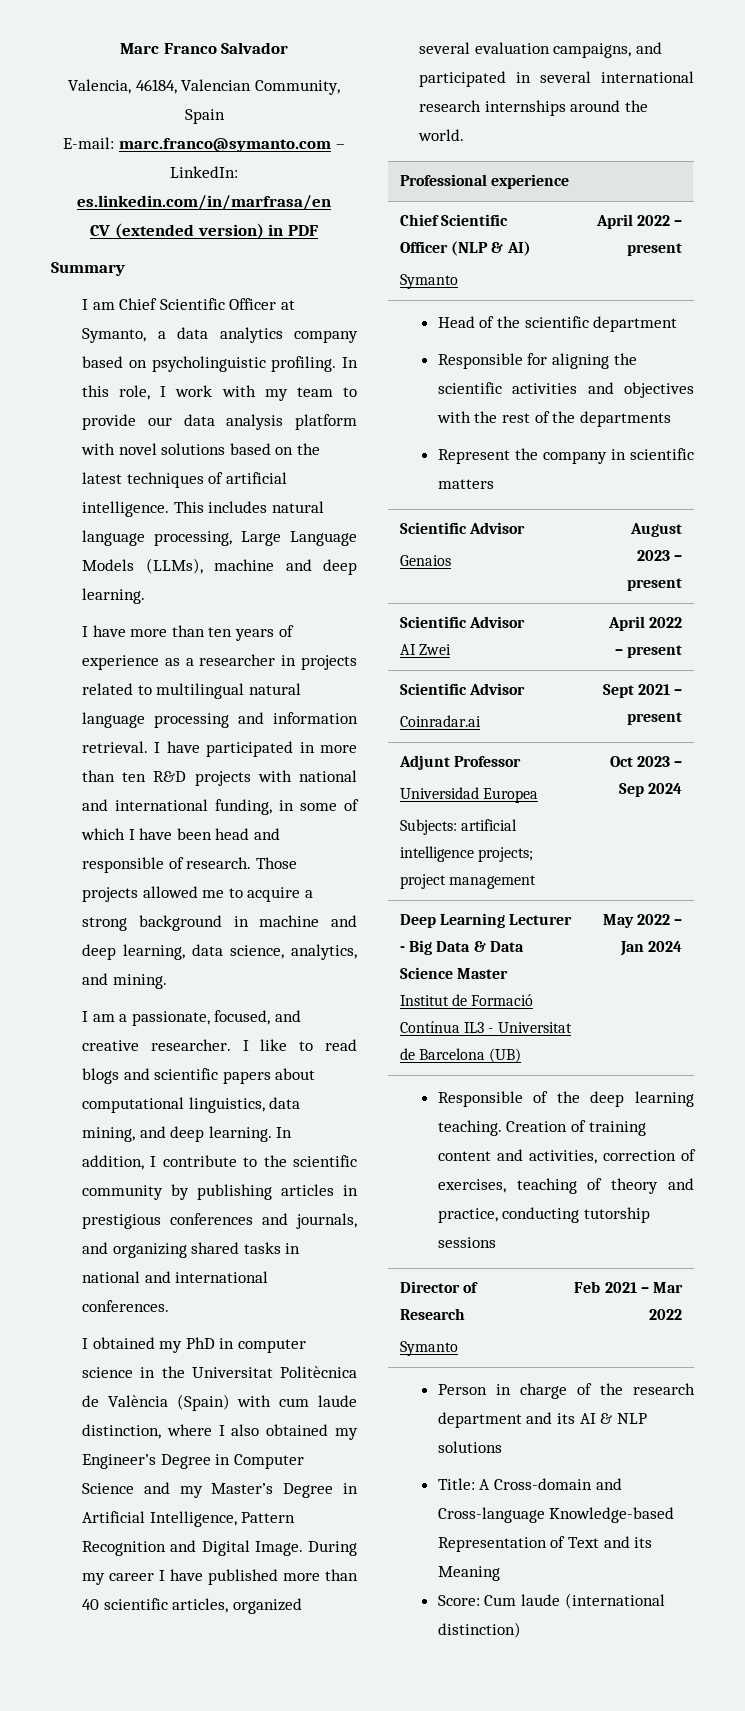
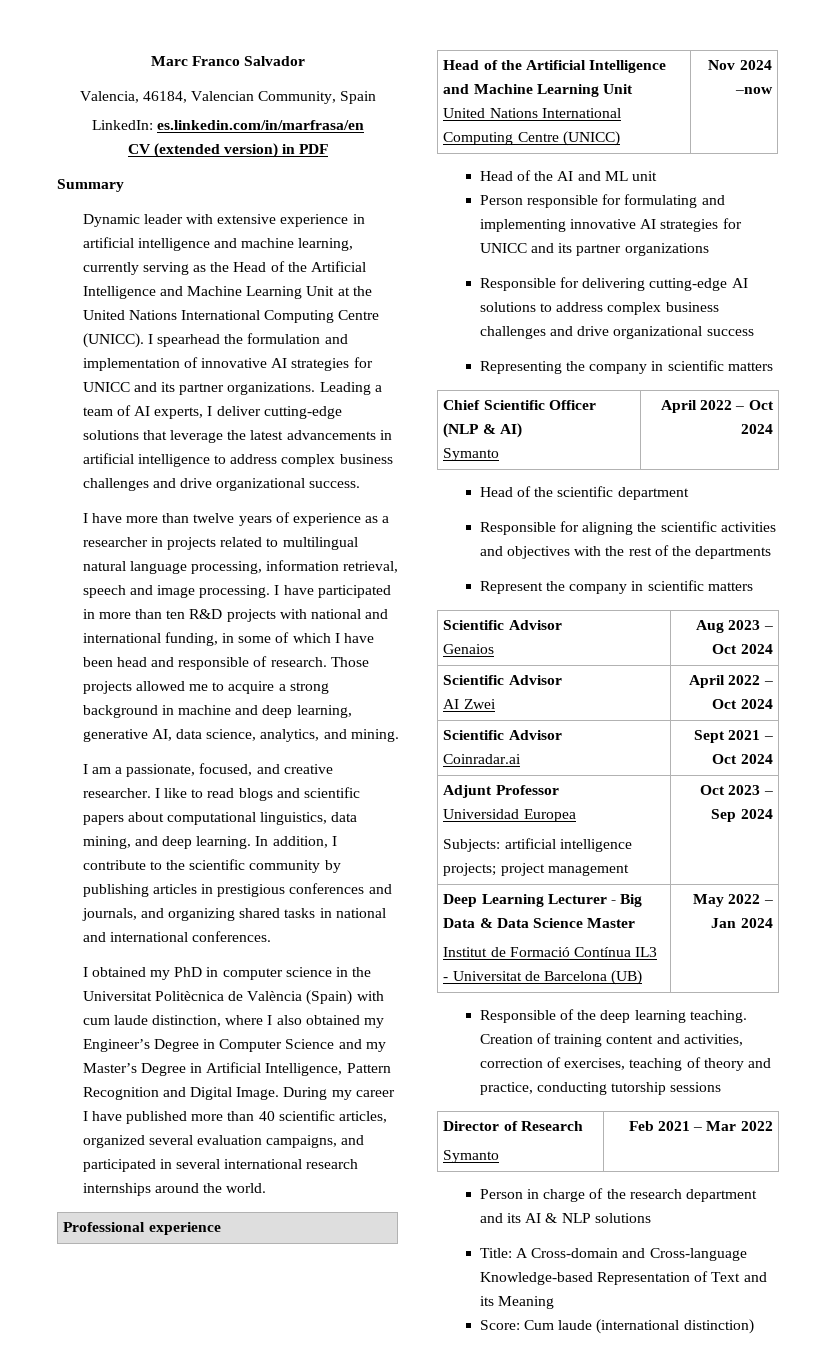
- E-mail: marc.franco@symanto.com – LinkedIn: es.linkedin.com/in/marfrasa/en
+ LinkedIn: es.linkedin.com/in/marfrasa/en
- I am Chief Scientific Officer at Symanto, a data analytics company based on psycholinguistic profiling. In this role, I work with my team to provide our data analysis platform with novel solutions based on the latest techniques of artificial intelligence. This includes natural language processing, Large Language Models (LLMs), machine and deep learning.
+ Dynamic leader with extensive experience in artificial intelligence and machine learning, currently serving as the Head of the Artificial Intelligence and Machine Learning Unit at the United Nations International Computing Centre (UNICC). I spearhead the formulation and implementation of innovative AI strategies for UNICC and its partner organizations. Leading a team of AI experts, I deliver cutting-edge solutions that leverage the latest advancements in artificial intelligence to address complex business challenges and drive organizational success.
- I have more than ten years of experience as a researcher in projects related to multilingual natural language processing and information retrieval.
+ I have more than twelve years of experience as a researcher in projects related to multilingual natural language processing, information retrieval, speech and image processing.
- Those projects allowed me to acquire a strong background in machine and deep learning, data science, analytics, and mining.
+ Those projects allowed me to acquire a strong background in machine and deep learning, generative AI, data science, analytics, and mining.
  Professional experience
+ Head of the Artificial Intelligence and Machine Learning Unit
+ United Nations International Computing Centre (UNICC) | Nov 2024 –now
+ Head of the AI and ML unit
+ Person responsible for formulating and implementing innovative AI strategies for UNICC and its partner organizations
+ Responsible for delivering cutting-edge AI solutions to address complex business challenges and drive organizational success
+ Representing the company in scientific matters
  Chief Scientific Officer (NLP & AI)
- Symanto | April 2022 – present
+ Symanto | April 2022 – Oct 2024
  Represent the company in scientific matters
  Scientific Advisor
- Genaios | August 2023 – present
+ Genaios | Aug 2023 – Oct 2024
  Scientific Advisor
- AI Zwei | April 2022 – present
+ AI Zwei | April 2022 – Oct 2024
  Scientific Advisor
- Coinradar.ai | Sept 2021 – present
+ Coinradar.ai | Sept 2021 – Oct 2024

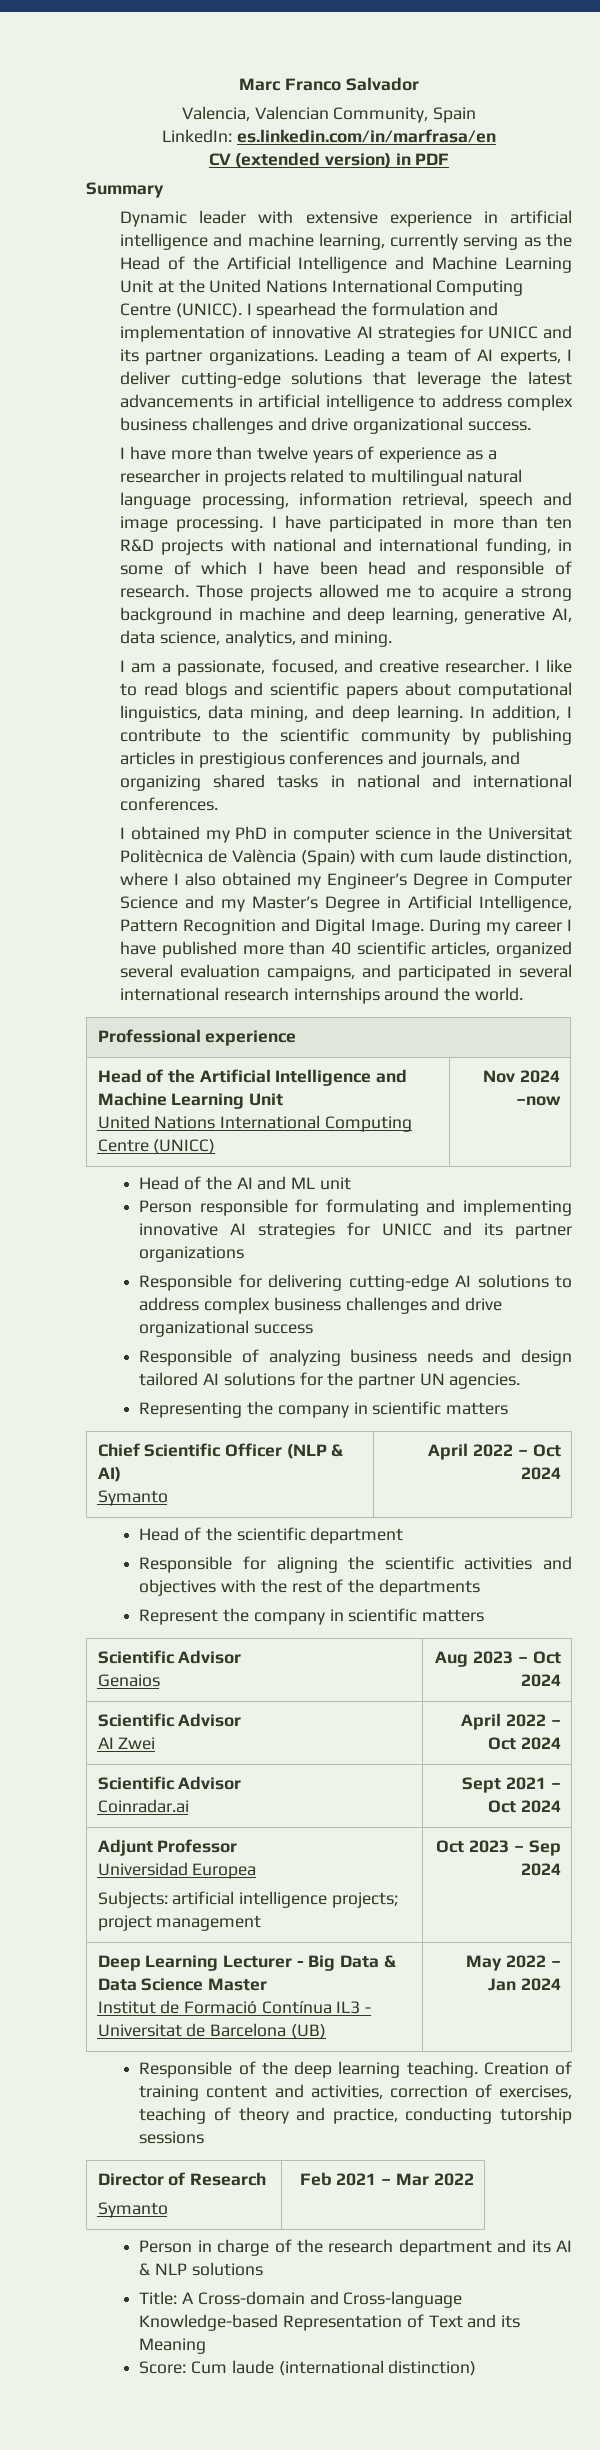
- Valencia, 46184, Valencian Community, Spain
+ Valencia, Valencian Community, Spain
+ Responsible of analyzing business needs and design tailored AI solutions for the partner UN agencies.

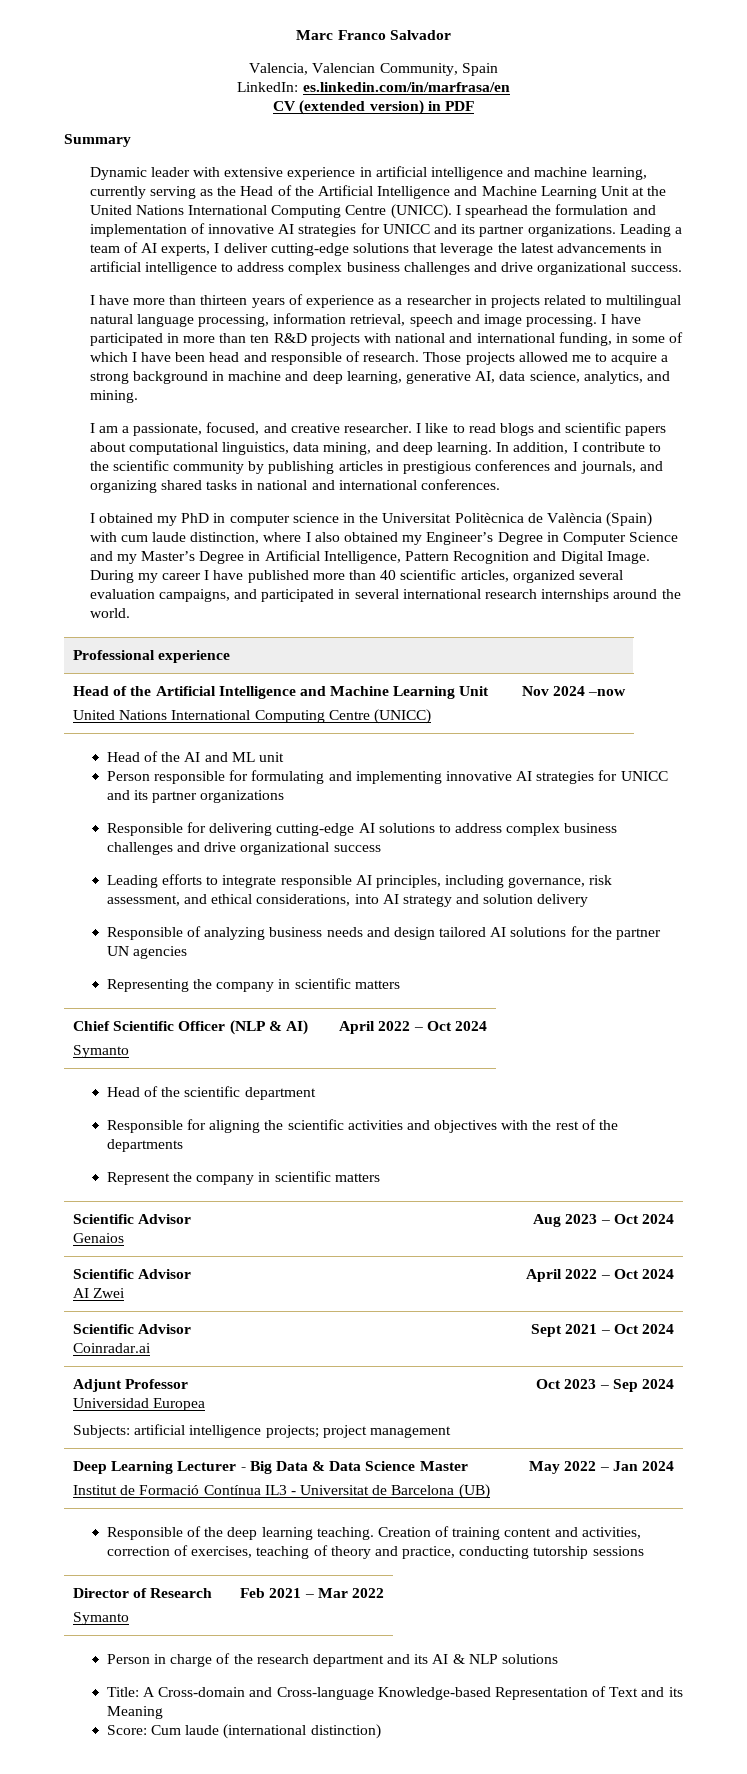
- I have more than twelve years of experience as a researcher in projects related to multilingual natural language processing, information retrieval, speech and image processing.
+ I have more than thirteen years of experience as a researcher in projects related to multilingual natural language processing, information retrieval, speech and image processing.
+ Leading efforts to integrate responsible AI principles, including governance, risk assessment, and ethical considerations, into AI strategy and solution delivery
- Responsible of analyzing business needs and design tailored AI solutions for the partner UN agencies.
+ Responsible of analyzing business needs and design tailored AI solutions for the partner UN agencies

